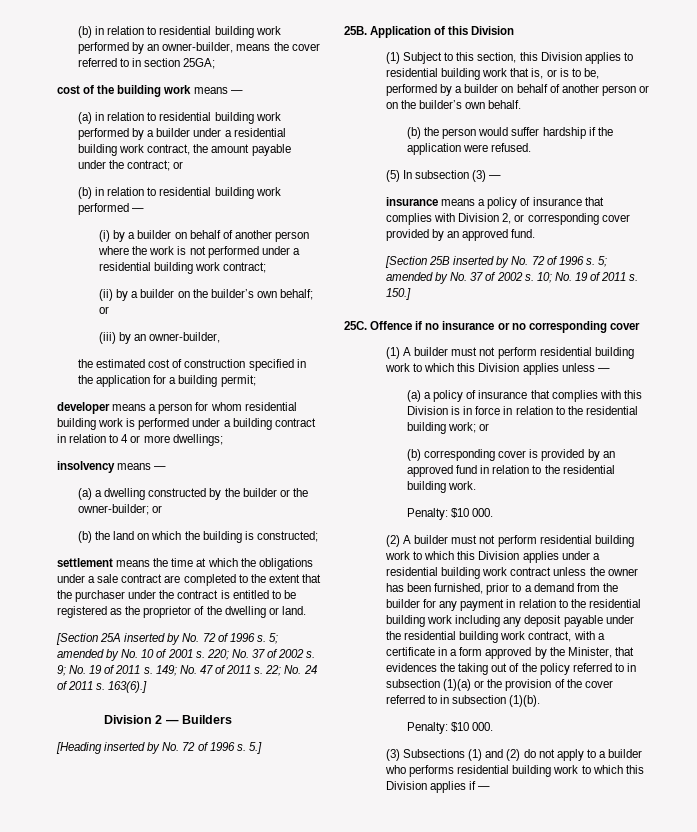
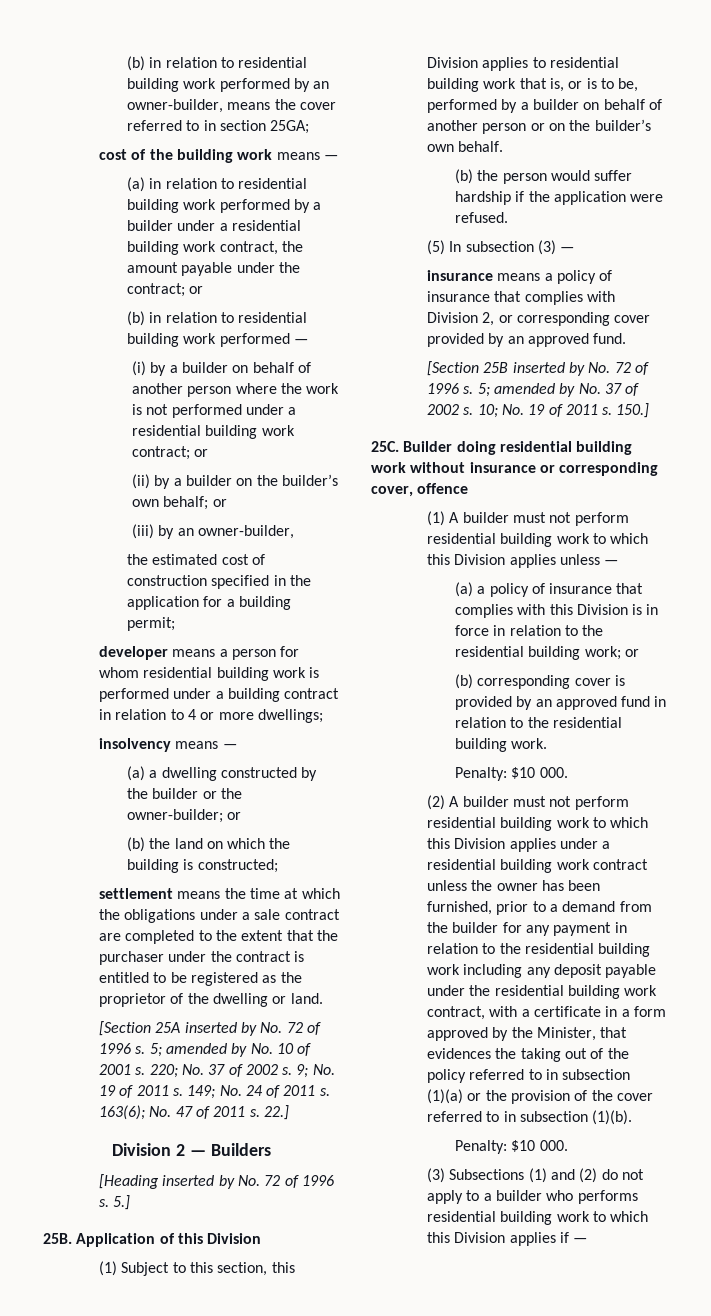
- (i) by a builder on behalf of another person where the work is not performed under a residential building work contract;
+ (i) by a builder on behalf of another person where the work is not performed under a residential building work contract; or
- 149; No. 47 of 2011 s. 22; No. 24 of 2011 s. 163(6).]
+ 149; No. 24 of 2011 s. 163(6); No. 47 of 2011 s. 22.]
- Offence if no insurance or no corresponding cover
+ Builder doing residential building work without insurance or corresponding cover, offence

